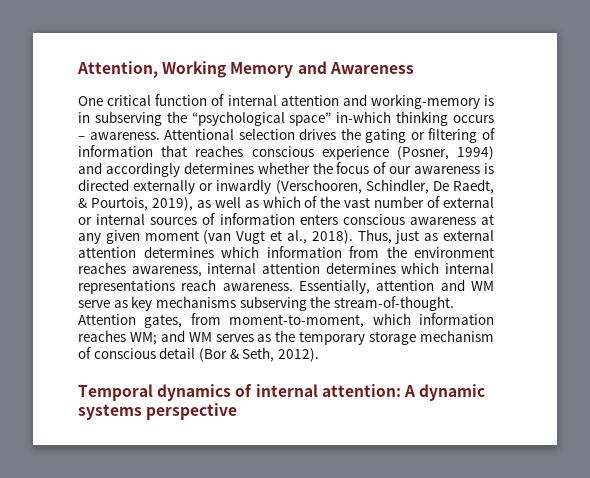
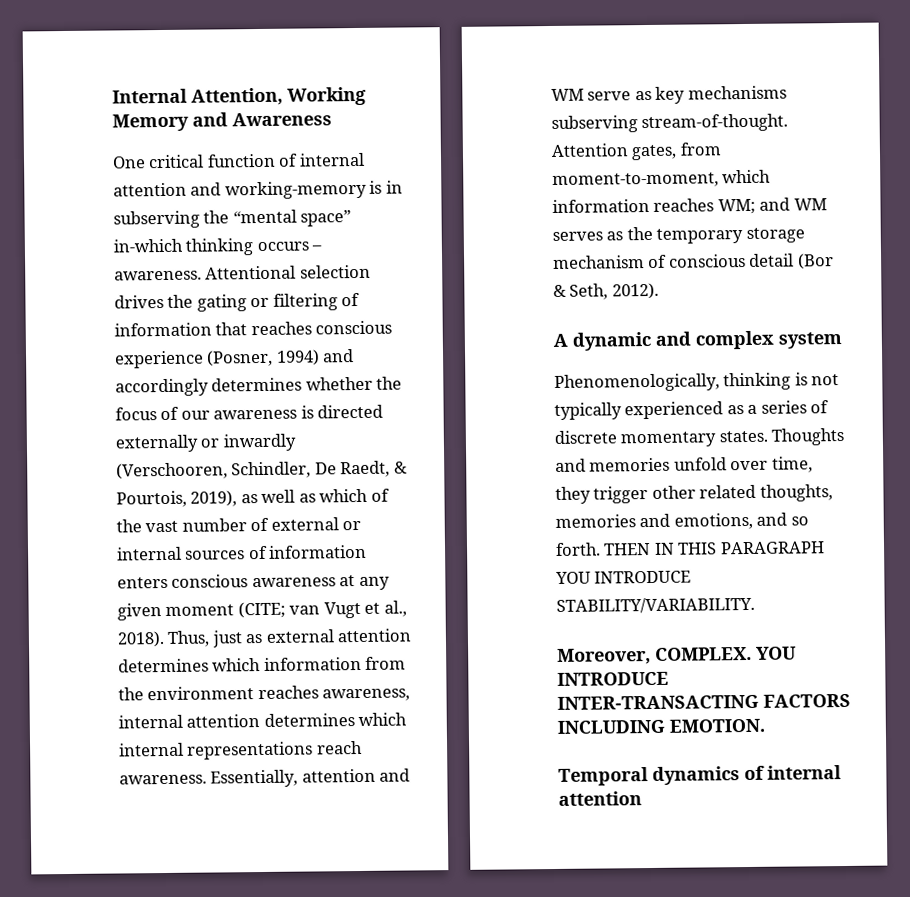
- Attention, Working Memory and Awareness
+ Internal Attention, Working Memory and Awareness
- One critical function of internal attention and working-memory is in subserving the “psychological space” in-which thinking occurs – awareness.
+ One critical function of internal attention and working-memory is in subserving the “mental space” in-which thinking occurs – awareness.
- Attentional selection drives the gating or filtering of information that reaches conscious experience (Posner, 1994) and accordingly determines whether the focus of our awareness is directed externally or inwardly (Verschooren, Schindler, De Raedt, & Pourtois, 2019), as well as which of the vast number of external or internal sources of information enters conscious awareness at any given moment (van Vugt et al., 2018).
+ Attentional selection drives the gating or filtering of information that reaches conscious experience (Posner, 1994) and accordingly determines whether the focus of our awareness is directed externally or inwardly (Verschooren, Schindler, De Raedt, & Pourtois, 2019), as well as which of the vast number of external or internal sources of information enters conscious awareness at any given moment (CITE; van Vugt et al., 2018).
- Essentially, attention and WM serve as key mechanisms subserving the stream-of-thought.
+ Essentially, attention and WM serve as key mechanisms subserving stream-of-thought.
+ A dynamic and complex system
+ Phenomenologically, thinking is not typically experienced as a series of discrete momentary states. Thoughts and memories unfold over time, they trigger other related thoughts, memories and emotions, and so forth. THEN IN THIS PARAGRAPH YOU INTRODUCE STABILITY/VARIABILITY.
+ Moreover, COMPLEX. YOU INTRODUCE INTER-TRANSACTING FACTORS INCLUDING EMOTION.
- Temporal dynamics of internal attention: A dynamic systems perspective
+ Temporal dynamics of internal attention

